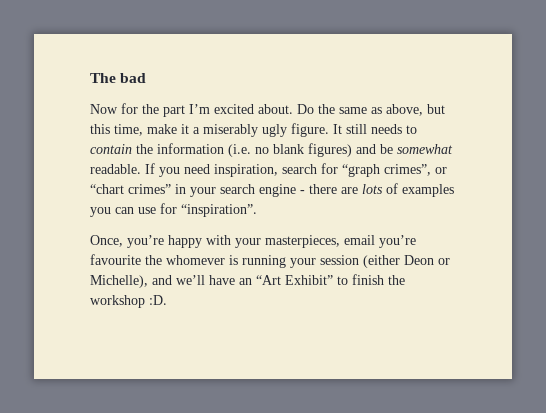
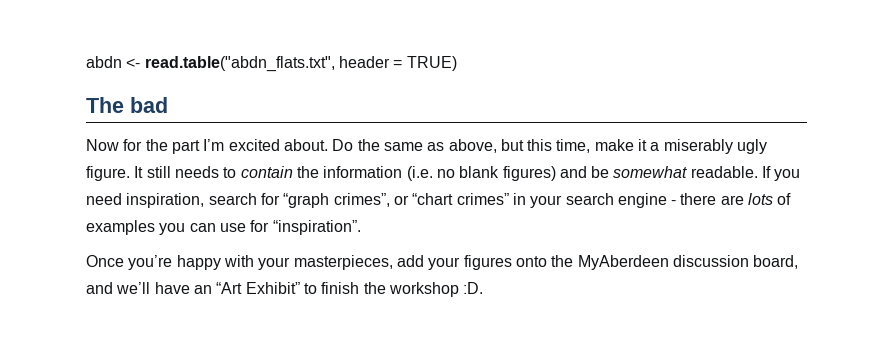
+ abdn <- read.table("abdn_flats.txt", header = TRUE)
- Once, you’re happy with your masterpieces, email you’re favourite the whomever is running your session (either Deon or Michelle), and we’ll have an “Art Exhibit” to finish the workshop :D.
+ Once you’re happy with your masterpieces, add your figures onto the MyAberdeen discussion board, and we’ll have an “Art Exhibit” to finish the workshop :D.

